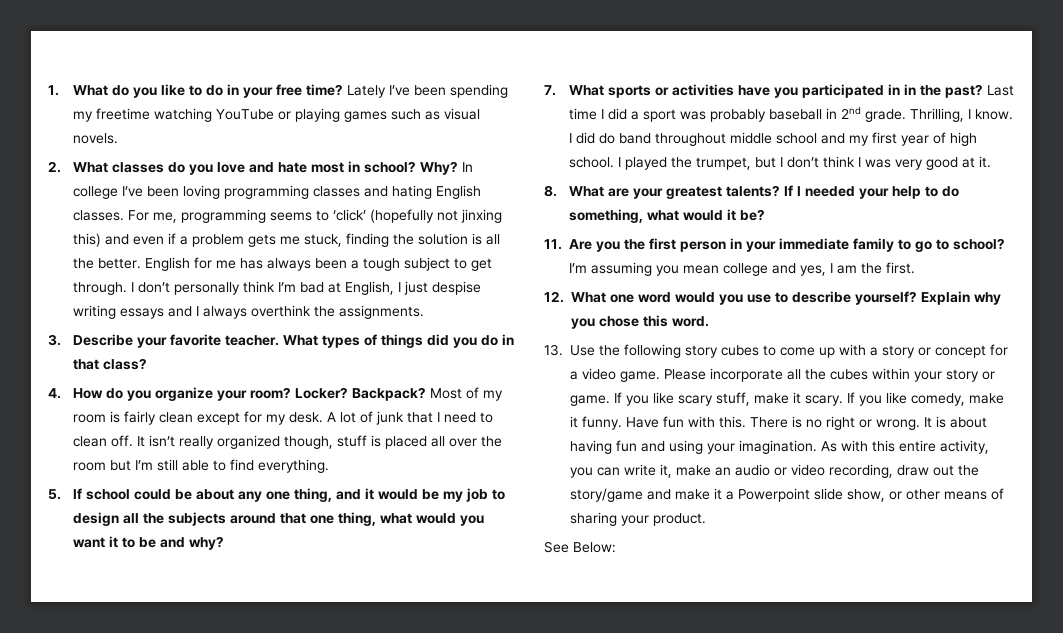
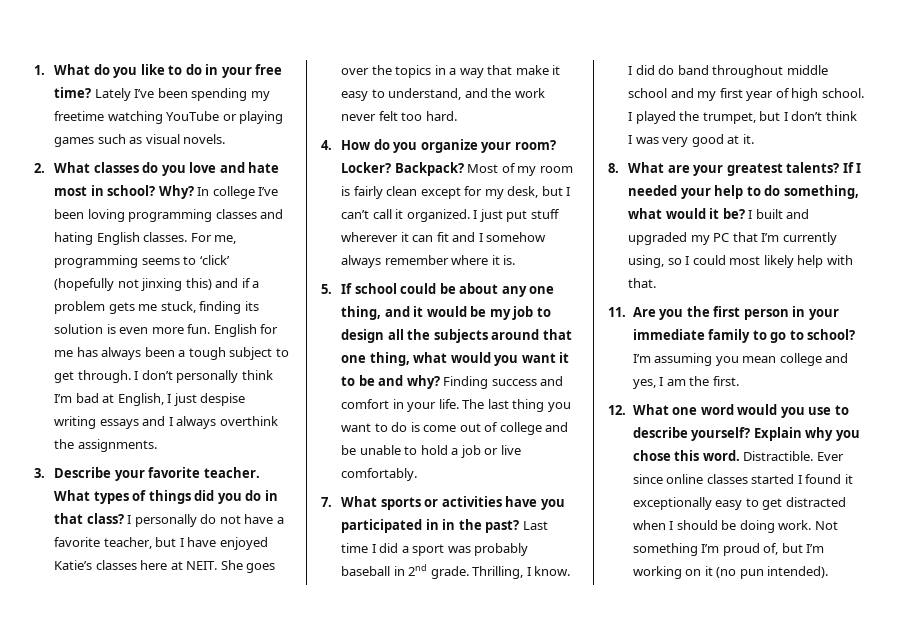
- For me, programming seems to ‘click’ (hopefully not jinxing this) and even if a problem gets me stuck, finding the solution is all the better.
+ For me, programming seems to ‘click’ (hopefully not jinxing this) and if a problem gets me stuck, finding its solution is even more fun.
+ I personally do not have a favorite teacher, but I have enjoyed Katie’s classes here at NEIT. She goes over the topics in a way that make it easy to understand, and the work never felt too hard.
- Most of my room is fairly clean except for my desk. A lot of junk that I need to clean off. It isn’t really organized though, stuff is placed all over the room but I’m still able to find everything.
+ Most of my room is fairly clean except for my desk, but I can’t call it organized. I just put stuff wherever it can fit and I somehow always remember where it is.
+ Finding success and comfort in your life. The last thing you want to do is come out of college and be unable to hold a job or live comfortably.
+ I built and upgraded my PC that I’m currently using, so I could most likely help with that.
- Explain why you chose this word.
- 13. Use the following story cubes to come up with a story or concept for a video game. Please incorporate all the cubes within your story or game. If you like scary stuff, make it scary. If you like comedy, make it funny. Have fun with this. There is no right or wrong. It is about having fun and using your imagination. As with this entire activity, you can write it, make an audio or video recording, draw out the story/game and make it a Powerpoint slide show, or other means of sharing your product.
- See Below:
+ Explain why you chose this word. Distractible. Ever since online classes started I found it exceptionally easy to get distracted when I should be doing work. Not something I’m proud of, but I’m working on it (no pun intended).

